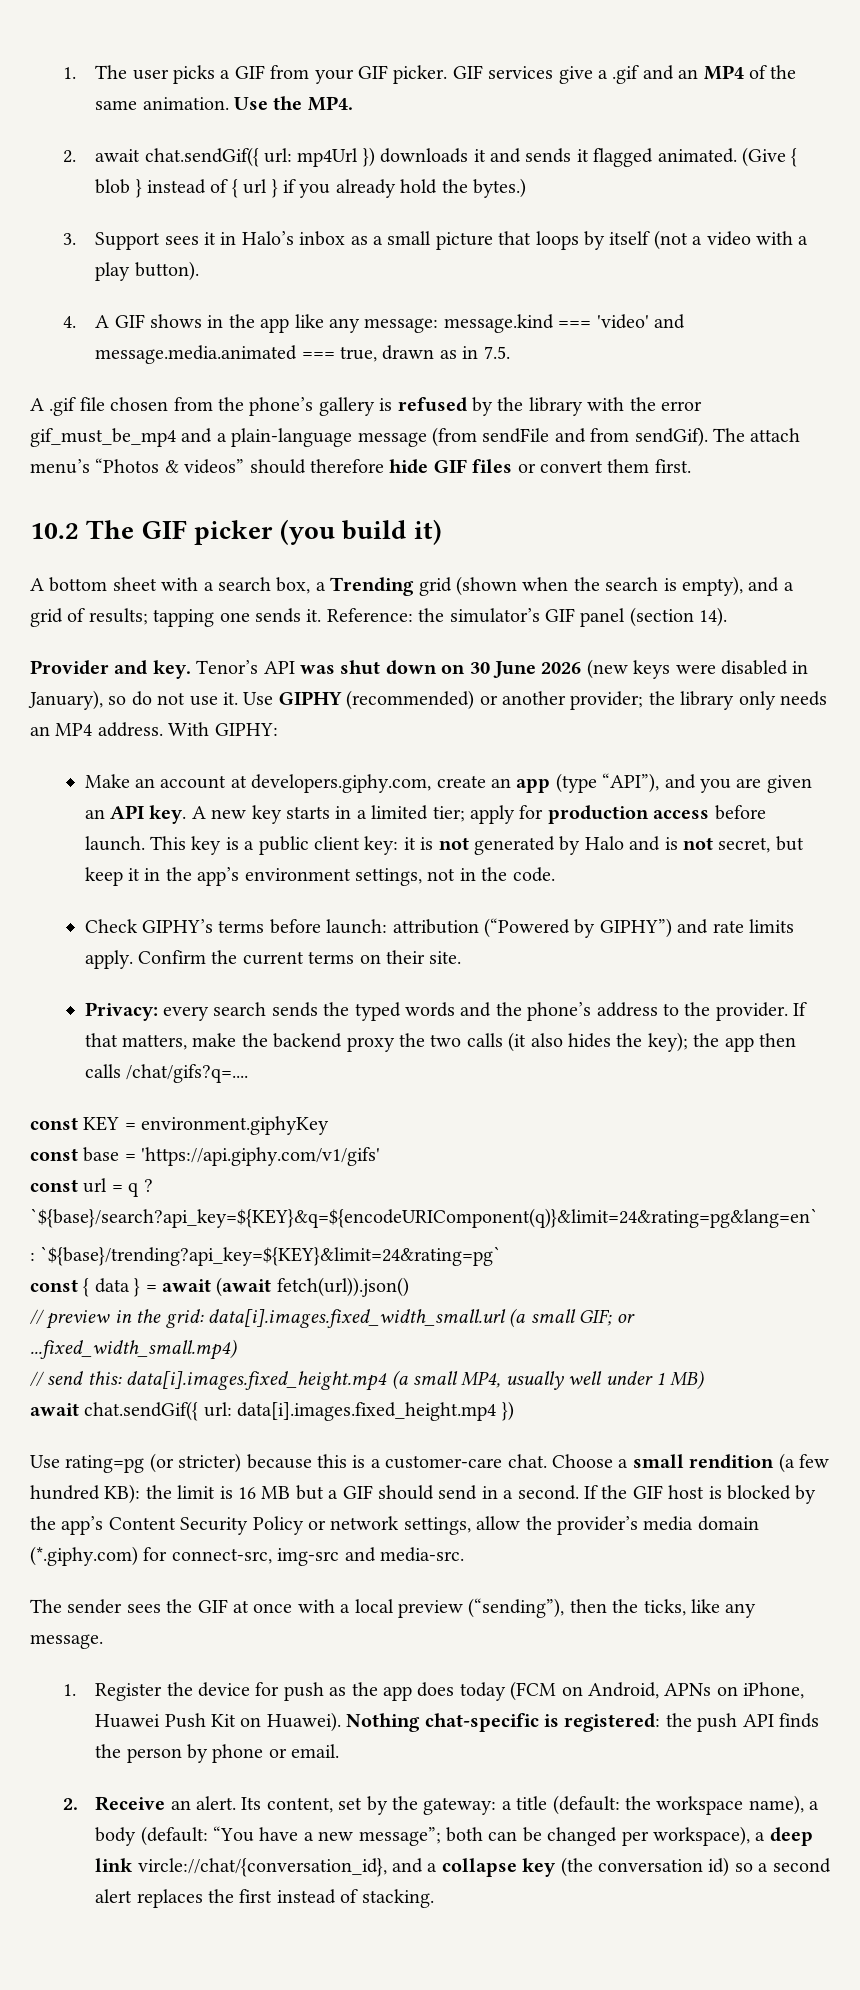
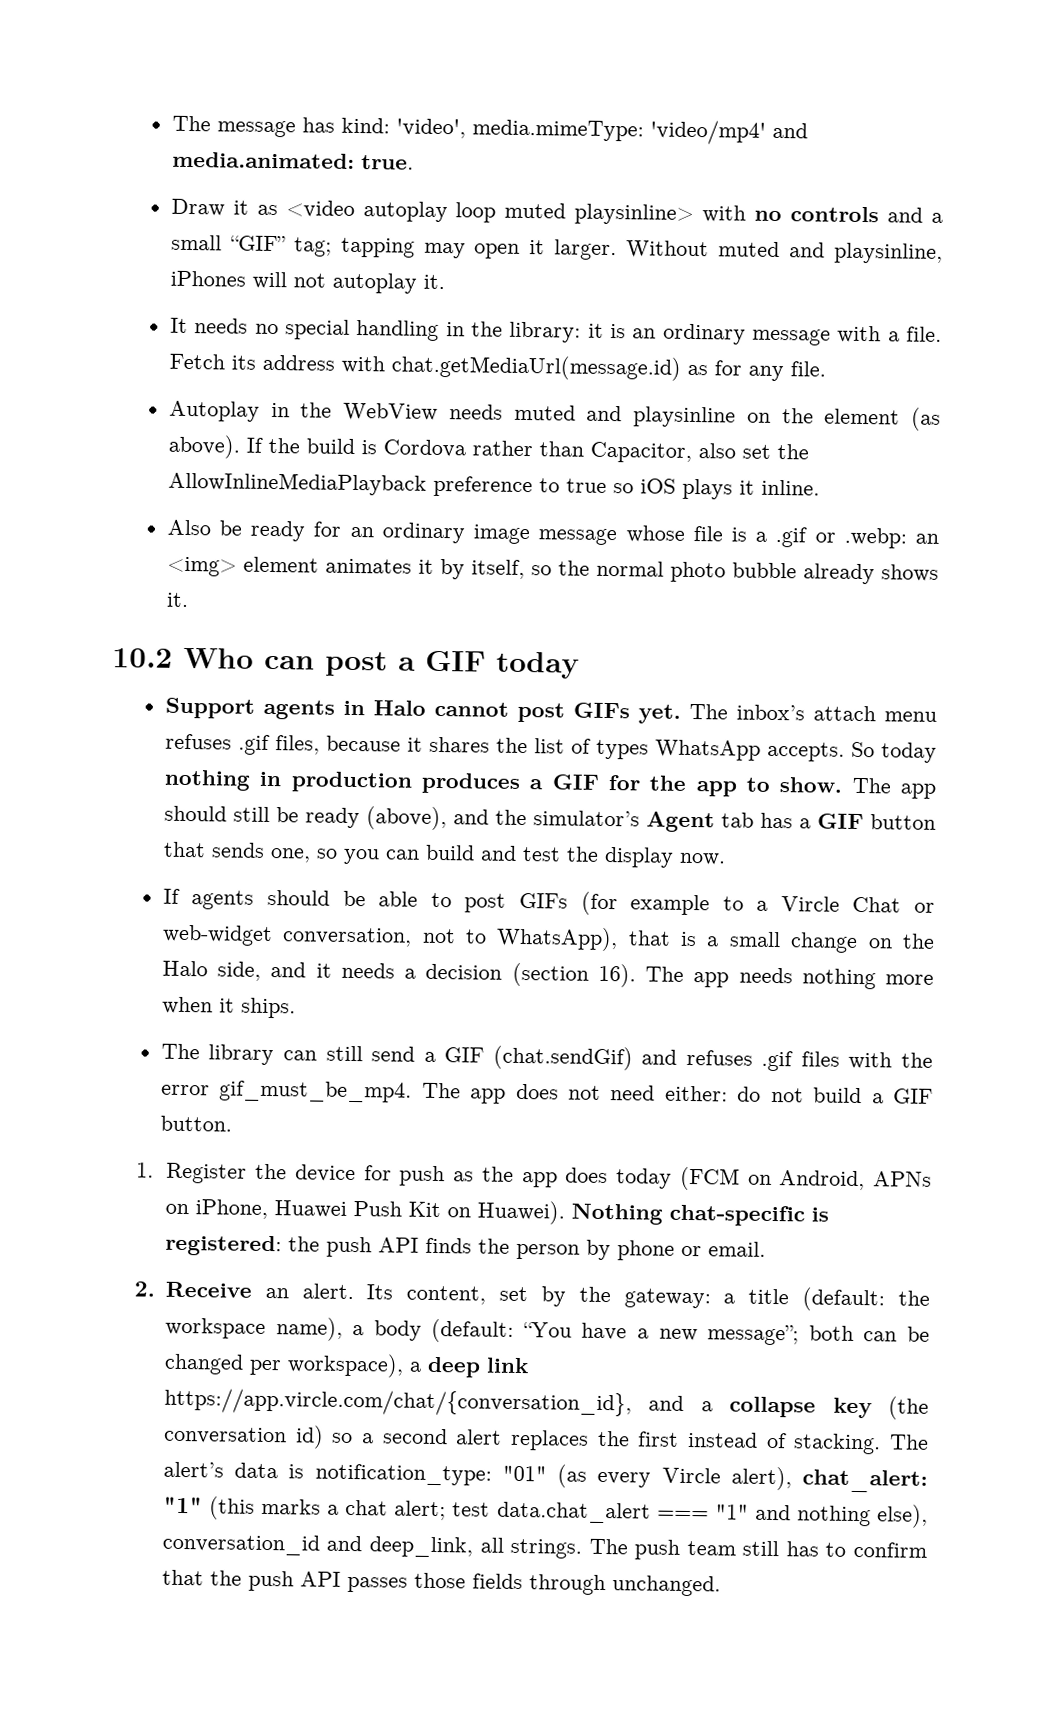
- 1. The user picks a GIF from your GIF picker. GIF services give a .gif and an MP4 of the same animation. Use the MP4.
- 2. await chat.sendGif({ url: mp4Url }) downloads it and sends it flagged animated. (Give { blob } instead of { url } if you already hold the bytes.)
- 3. Support sees it in Halo’s inbox as a small picture that loops by itself (not a video with a play button).
- 4. A GIF shows in the app like any message: message.kind === 'video' and message.media.animated === true, drawn as in 7.5.
- A .gif file chosen from the phone’s gallery is refused by the library with the error gif_must_be_mp4 and a plain-language message (from sendFile and from sendGif). The attach menu’s “Photos & videos” should therefore hide GIF files or convert them first.
- 10.2 The GIF picker (you build it)
- A bottom sheet with a search box, a Trending grid (shown when the search is empty), and a grid of results; tapping one sends it. Reference: the simulator’s GIF panel (section 14).
- Provider and key. Tenor’s API was shut down on 30 June 2026 (new keys were disabled in January), so do not use it. Use GIPHY (recommended) or another provider; the library only needs an MP4 address. With GIPHY:
- Make an account at developers.giphy.com, create an app (type “API”), and you are given an API key. A new key starts in a limited tier; apply for production access before launch. This key is a public client key: it is not generated by Halo and is not secret, but keep it in the app’s environment settings, not in the code.
- Check GIPHY’s terms before launch: attribution (“Powered by GIPHY”) and rate limits apply. Confirm the current terms on their site.
- Privacy: every search sends the typed words and the phone’s address to the provider. If that matters, make the backend proxy the two calls (it also hides the key); the app then calls /chat/gifs?q=....
- const KEY = environment.giphyKey
- const base = 'https://api.giphy.com/v1/gifs'
- const url = q ? `${base}/search?api_key=${KEY}&q=${encodeURIComponent(q)}&limit=24&rating=pg&lang=en`
- : `${base}/trending?api_key=${KEY}&limit=24&rating=pg`
- const { data } = await (await fetch(url)).json()
- // preview in the grid: data[i].images.fixed_width_small.url (a small GIF; or ...fixed_width_small.mp4)
- // send this: data[i].images.fixed_height.mp4 (a small MP4, usually well under 1 MB)
- await chat.sendGif({ url: data[i].images.fixed_height.mp4 })
- Use rating=pg (or stricter) because this is a customer-care chat. Choose a small rendition (a few hundred KB): the limit is 16 MB but a GIF should send in a second. If the GIF host is blocked by the app’s Content Security Policy or network settings, allow the provider’s media domain (*.giphy.com) for connect-src, img-src and media-src.
- The sender sees the GIF at once with a local preview (“sending”), then the ticks, like any message.
+ The message has kind: 'video', media.mimeType: 'video/mp4' and media.animated: true.
+ Draw it as <video autoplay loop muted playsinline> with no controls and a small “GIF” tag; tapping may open it larger. Without muted and playsinline, iPhones will not autoplay it.
+ It needs no special handling in the library: it is an ordinary message with a file. Fetch its address with chat.getMediaUrl(message.id) as for any file.
+ Autoplay in the WebView needs muted and playsinline on the element (as above). If the build is Cordova rather than Capacitor, also set the AllowInlineMediaPlayback preference to true so iOS plays it inline.
+ Also be ready for an ordinary image message whose file is a .gif or .webp: an <img> element animates it by itself, so the normal photo bubble already shows it.
+ 10.2 Who can post a GIF today
+ Support agents in Halo cannot post GIFs yet. The inbox’s attach menu refuses .gif files, because it shares the list of types WhatsApp accepts. So today nothing in production produces a GIF for the app to show. The app should still be ready (above), and the simulator’s Agent tab has a GIF button that sends one, so you can build and test the display now.
+ If agents should be able to post GIFs (for example to a Vircle Chat or web-widget conversation, not to WhatsApp), that is a small change on the Halo side, and it needs a decision (section 16). The app needs nothing more when it ships.
+ The library can still send a GIF (chat.sendGif) and refuses .gif files with the error gif_must_be_mp4. The app does not need either: do not build a GIF button.
- Its content, set by the gateway: a title (default: the workspace name), a body (default: “You have a new message”; both can be changed per workspace), a deep link vircle://chat/{conversation_id}, and a collapse key (the conversation id) so a second alert replaces the first instead of stacking.
+ Its content, set by the gateway: a title (default: the workspace name), a body (default: “You have a new message”; both can be changed per workspace), a deep link https://app.vircle.com/chat/{conversation_id}, and a collapse key (the conversation id) so a second alert replaces the first instead of stacking.
+ The alert’s data is notification_type: "01" (as every Vircle alert), chat_alert: "1" (this marks a chat alert; test data.chat_alert === "1" and nothing else), conversation_id and deep_link, all strings. The push team still has to confirm that the push API passes those fields through unchanged.

